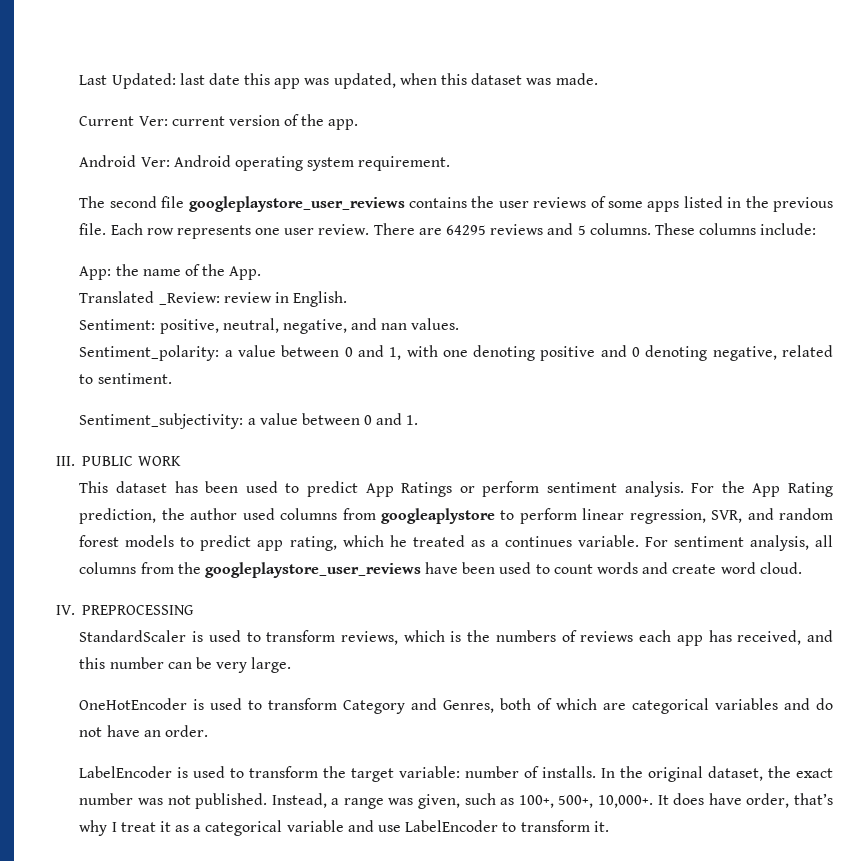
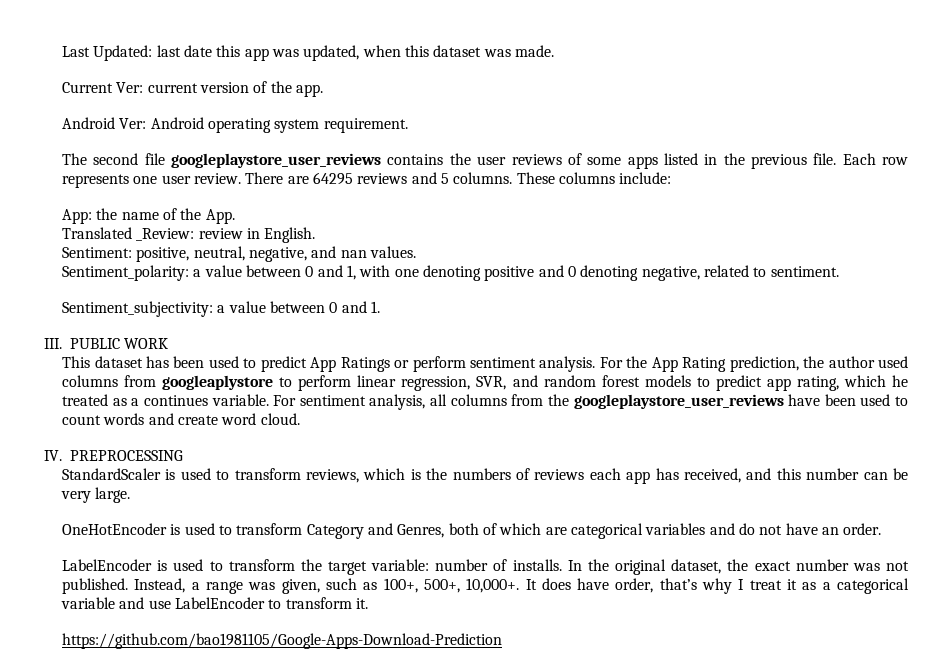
+ https://github.com/bao1981105/Google-Apps-Download-Prediction

